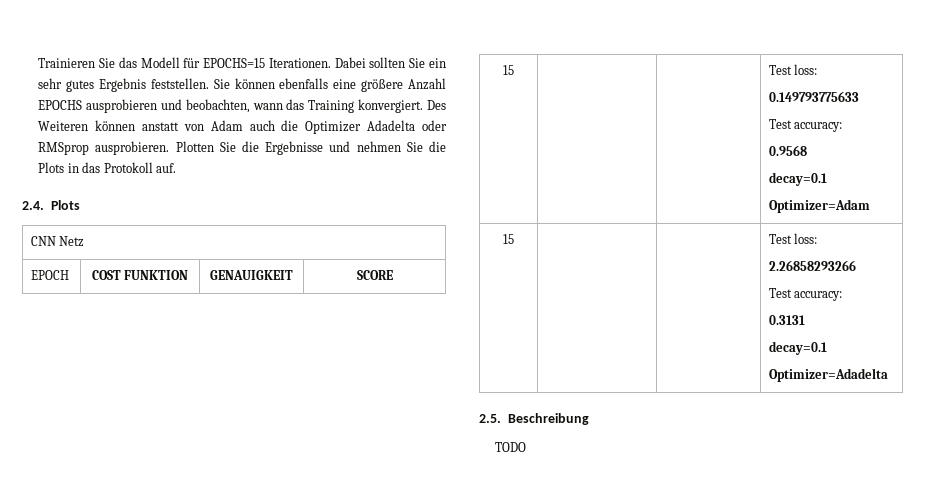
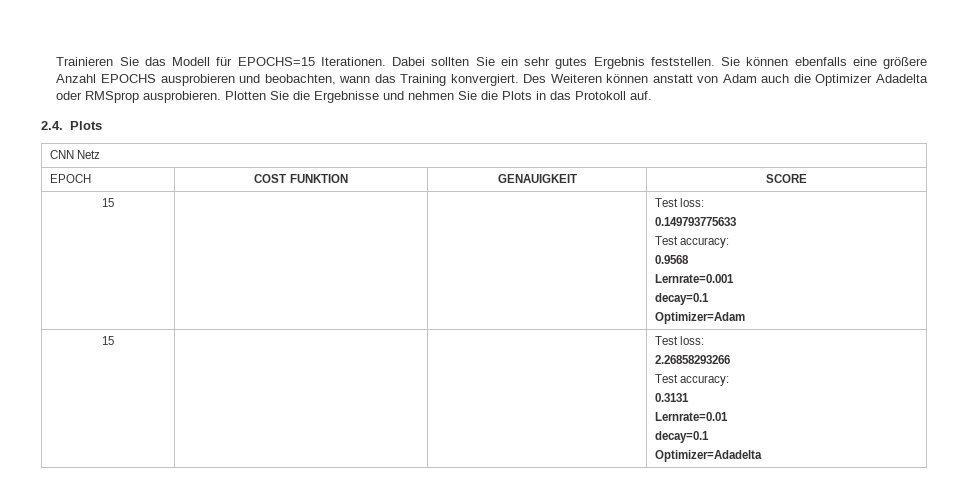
  EPOCH | COST FUNKTION | GENAUIGKEIT | SCORE
  15 | | | Test loss:
  0.149793775633
  Test accuracy:
  0.9568
+ Lernrate=0.001
  decay=0.1
  Optimizer=Adam
  15 | | | Test loss:
  2.26858293266
  Test accuracy:
  0.3131
+ Lernrate=0.01
- 2.5. Beschreibung
- TODO

